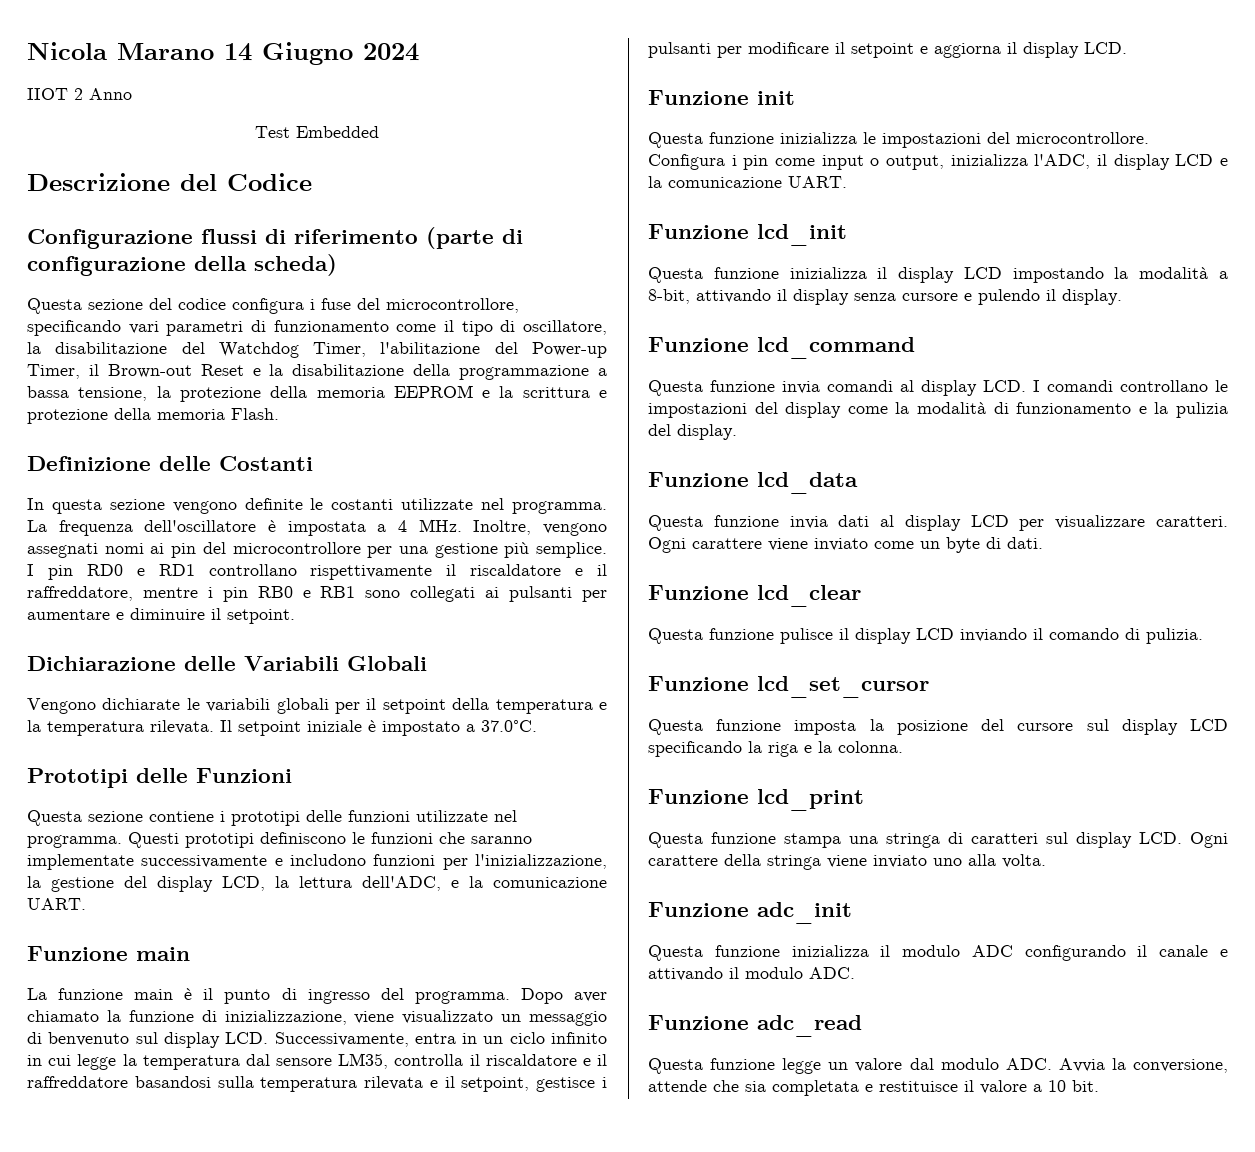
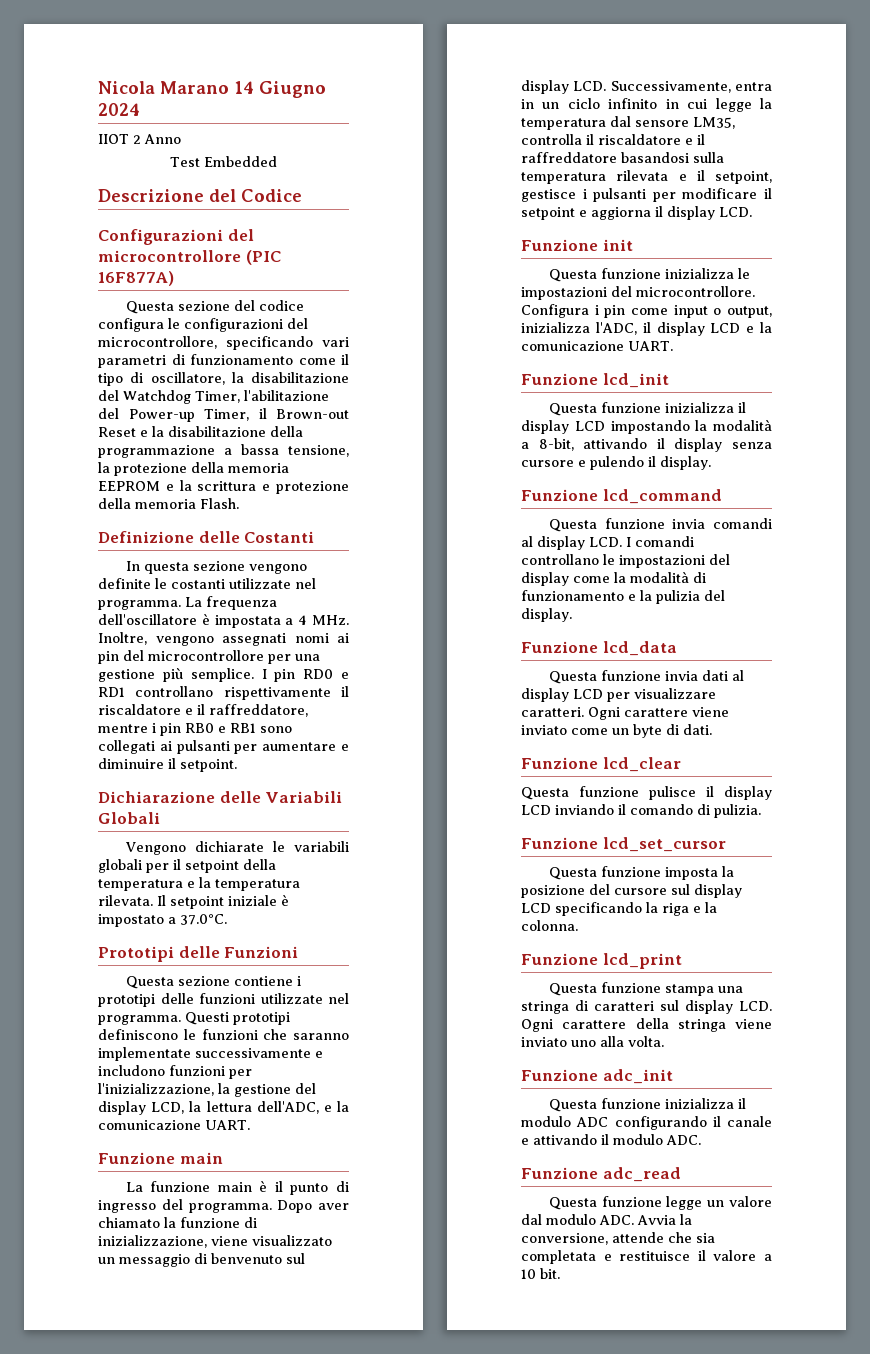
- Configurazione flussi di riferimento (parte di configurazione della scheda)
+ Configurazioni del microcontrollore (PIC 16F877A)
- Questa sezione del codice configura i fuse del microcontrollore, specificando vari parametri di funzionamento come il tipo di oscillatore, la disabilitazione del Watchdog Timer, l'abilitazione del Power-up Timer, il Brown-out Reset e la disabilitazione della programmazione a bassa tensione, la protezione della memoria EEPROM e la scrittura e protezione della memoria Flash.
+ Questa sezione del codice configura le configurazioni del microcontrollore, specificando vari parametri di funzionamento come il tipo di oscillatore, la disabilitazione del Watchdog Timer, l'abilitazione del Power-up Timer, il Brown-out Reset e la disabilitazione della programmazione a bassa tensione, la protezione della memoria EEPROM e la scrittura e protezione della memoria Flash.

